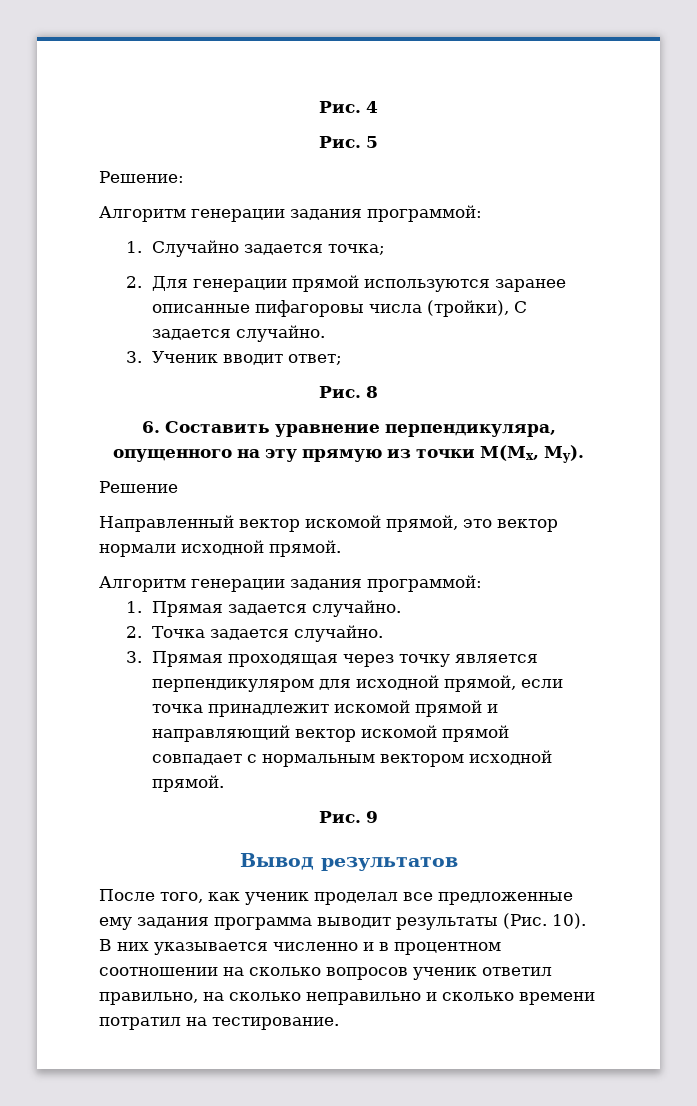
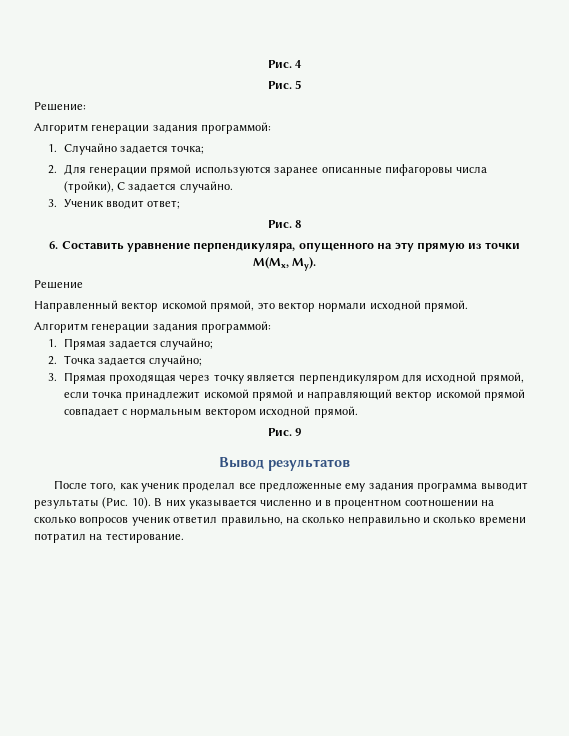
- 1. Прямая задается случайно.
+ 1. Прямая задается случайно;
- 2. Точка задается случайно.
+ 2. Точка задается случайно;

